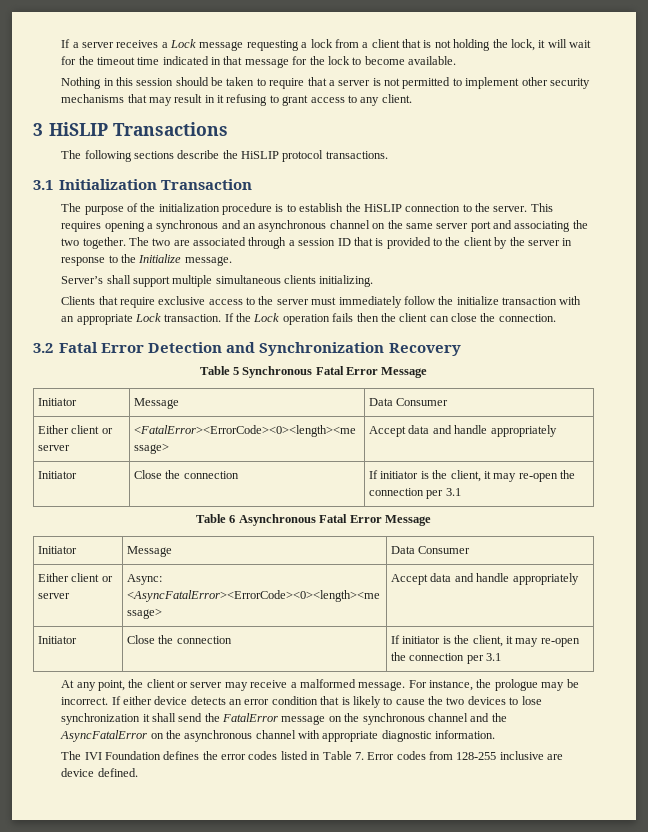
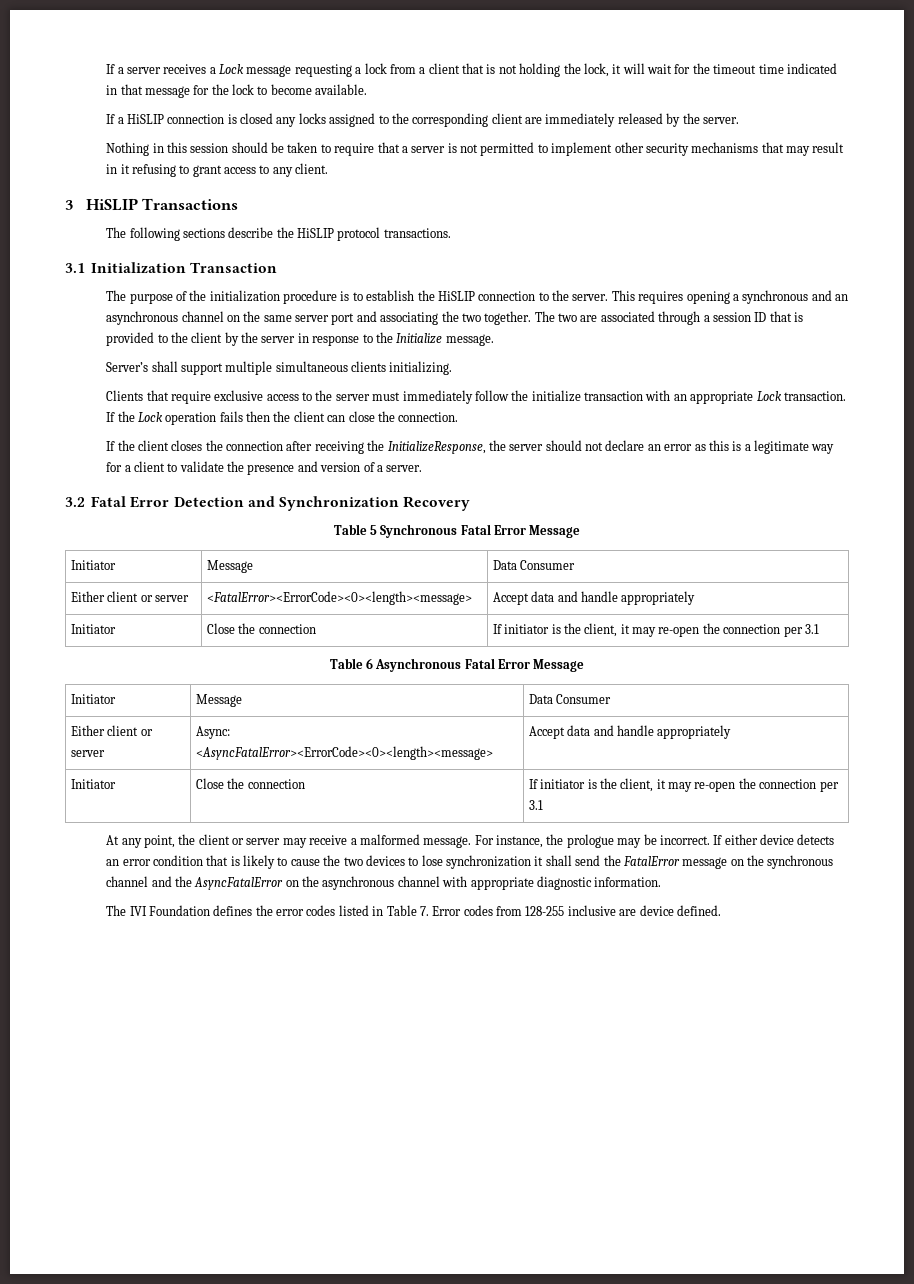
+ If a HiSLIP connection is closed any locks assigned to the corresponding client are immediately released by the server.
+ If the client closes the connection after receiving the InitializeResponse, the server should not declare an error as this is a legitimate way for a client to validate the presence and version of a server.

